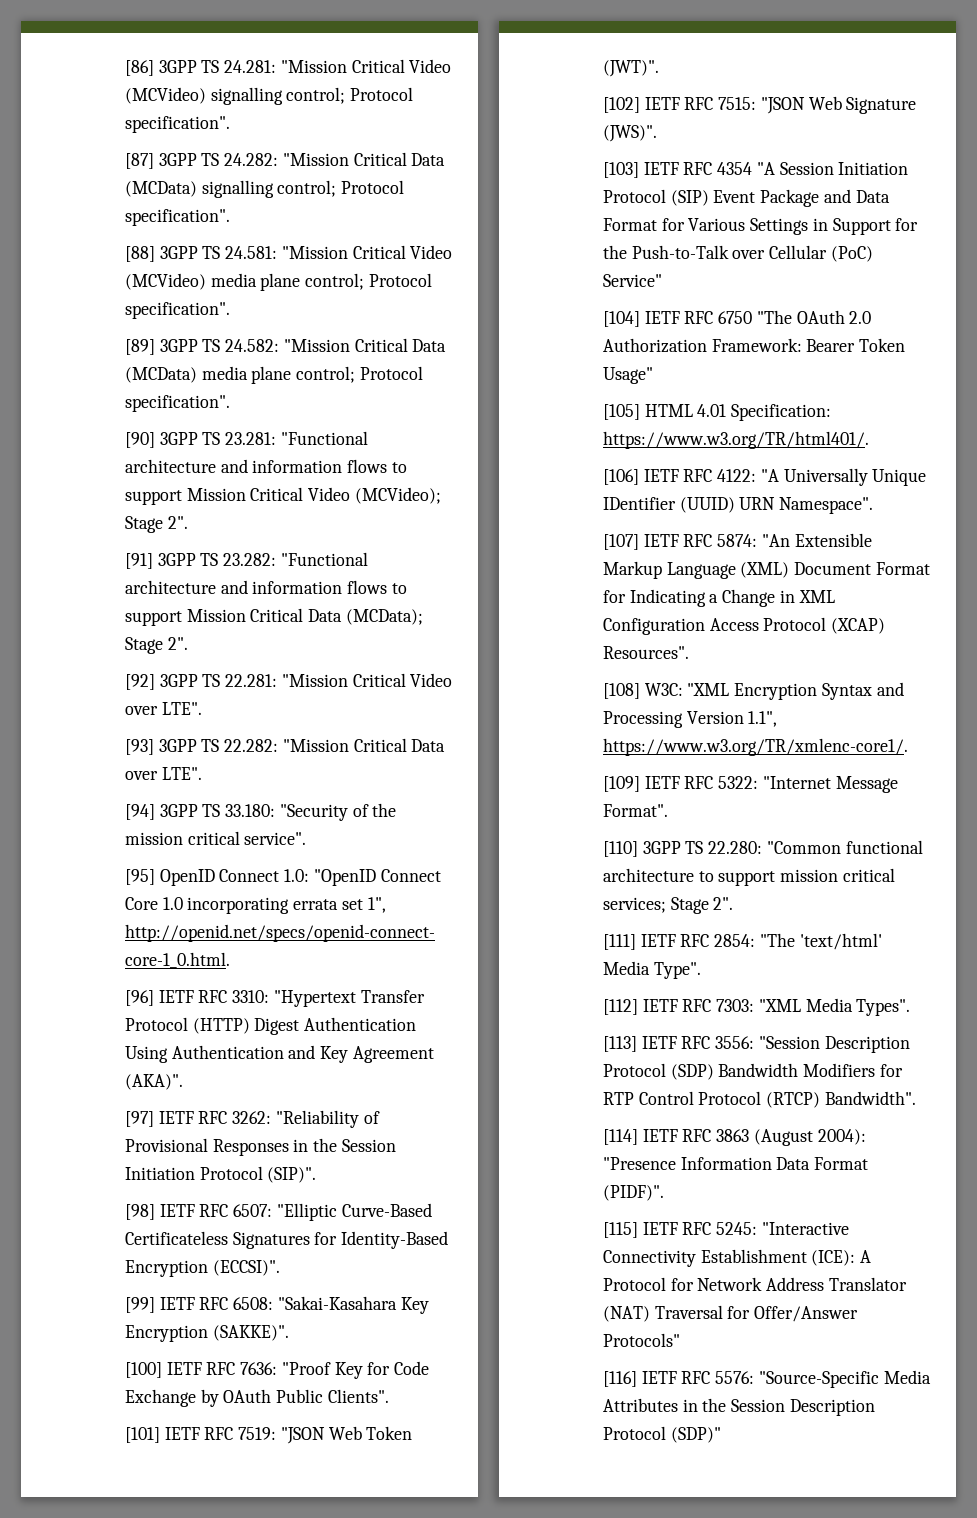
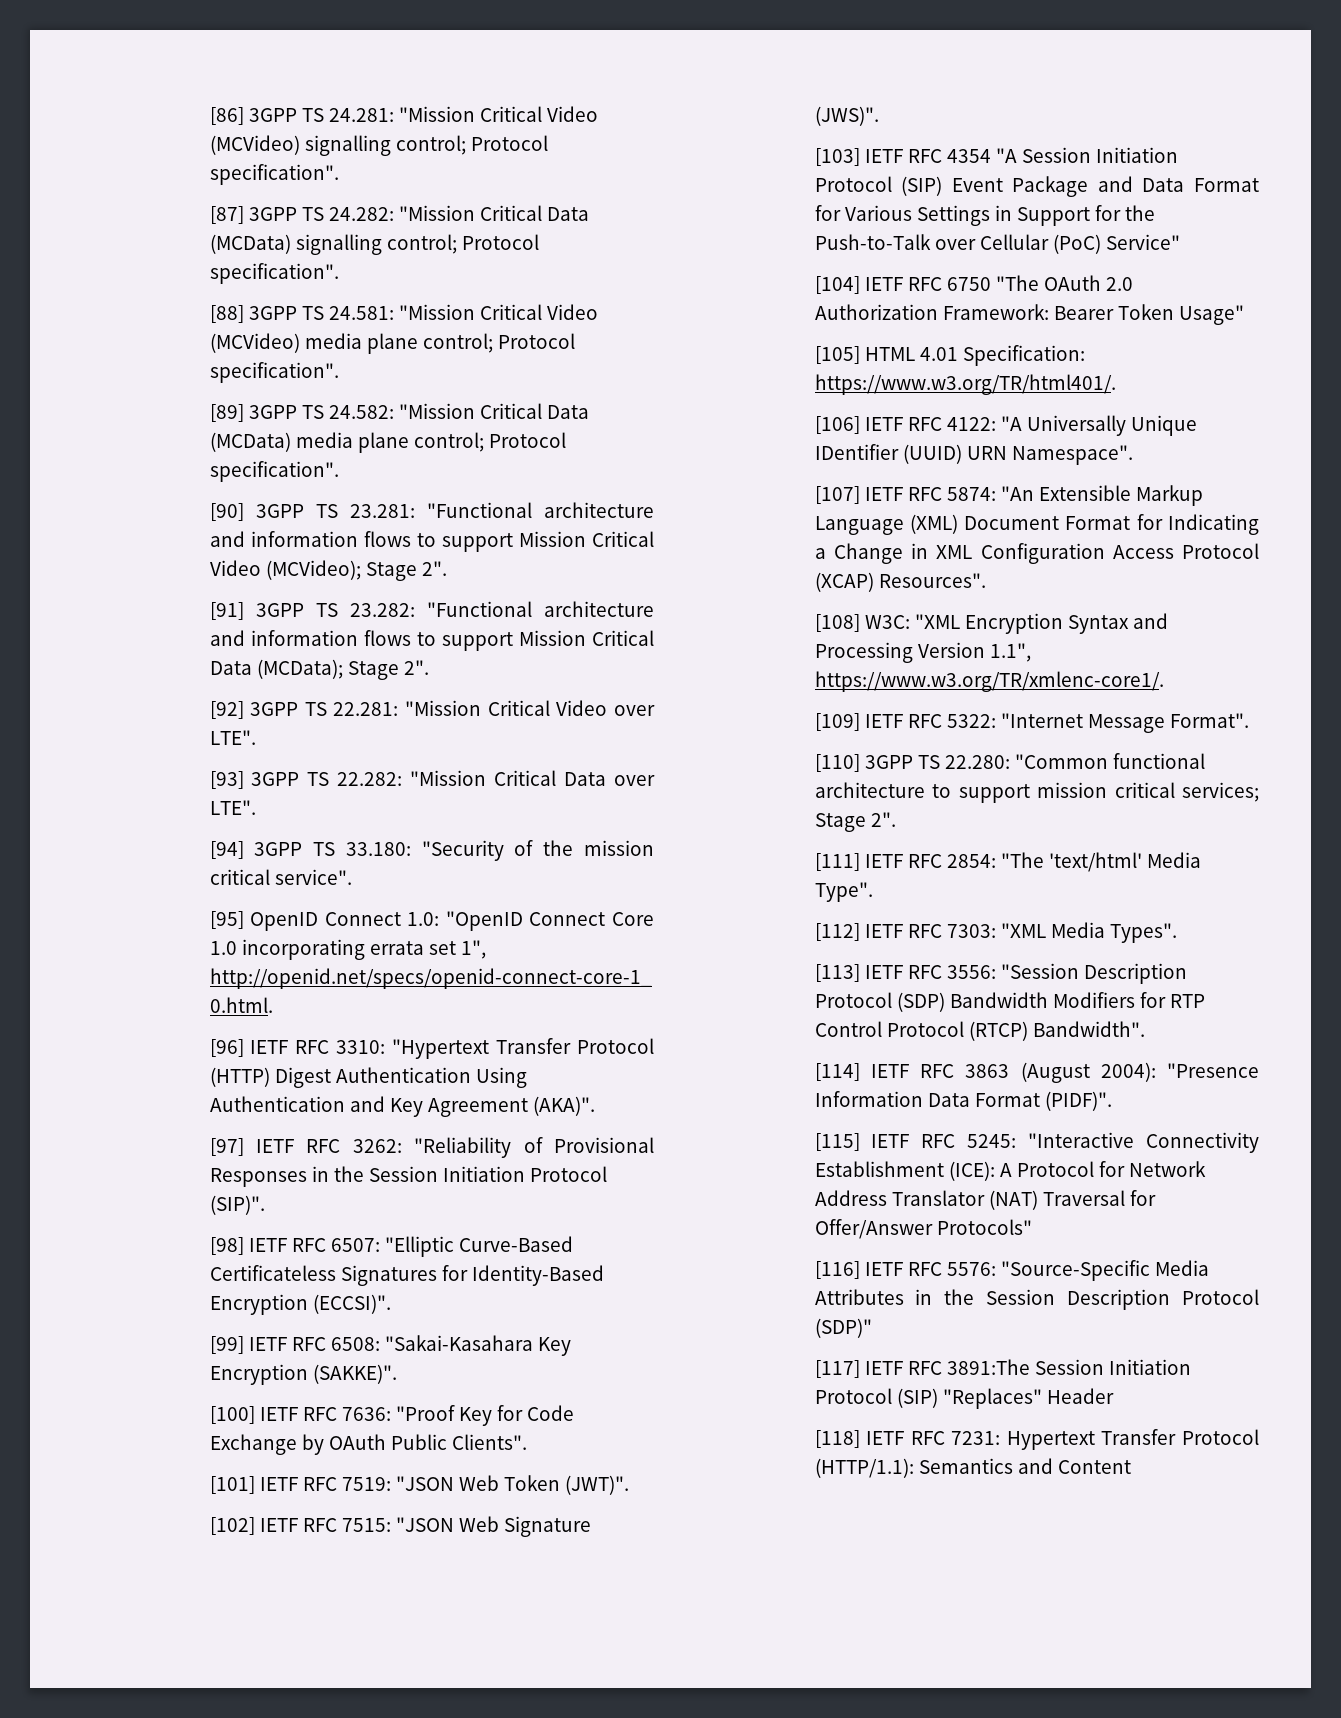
+ [117] IETF RFC 3891:The Session Initiation Protocol (SIP) "Replaces" Header
+ [118] IETF RFC 7231: Hypertext Transfer Protocol (HTTP/1.1): Semantics and Content

